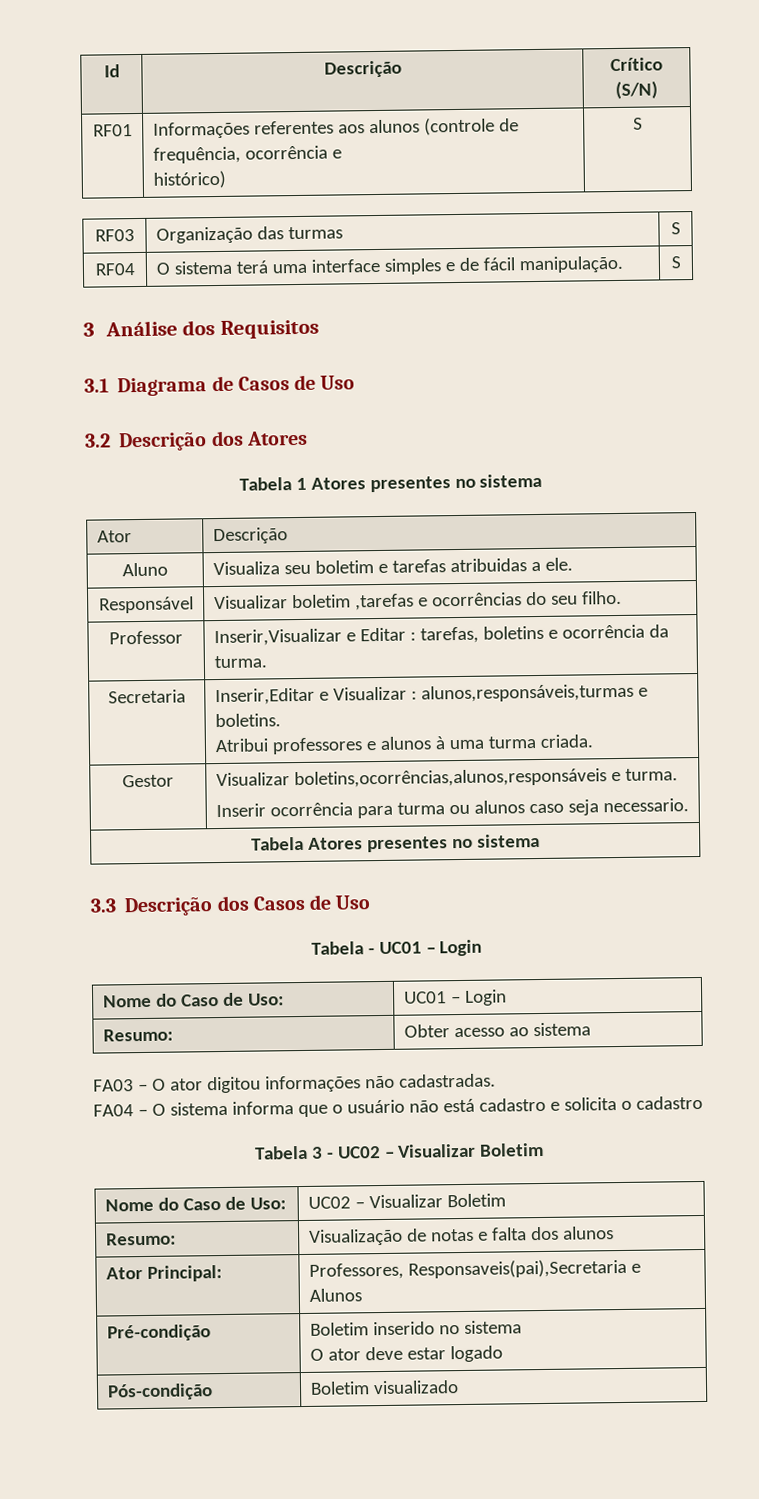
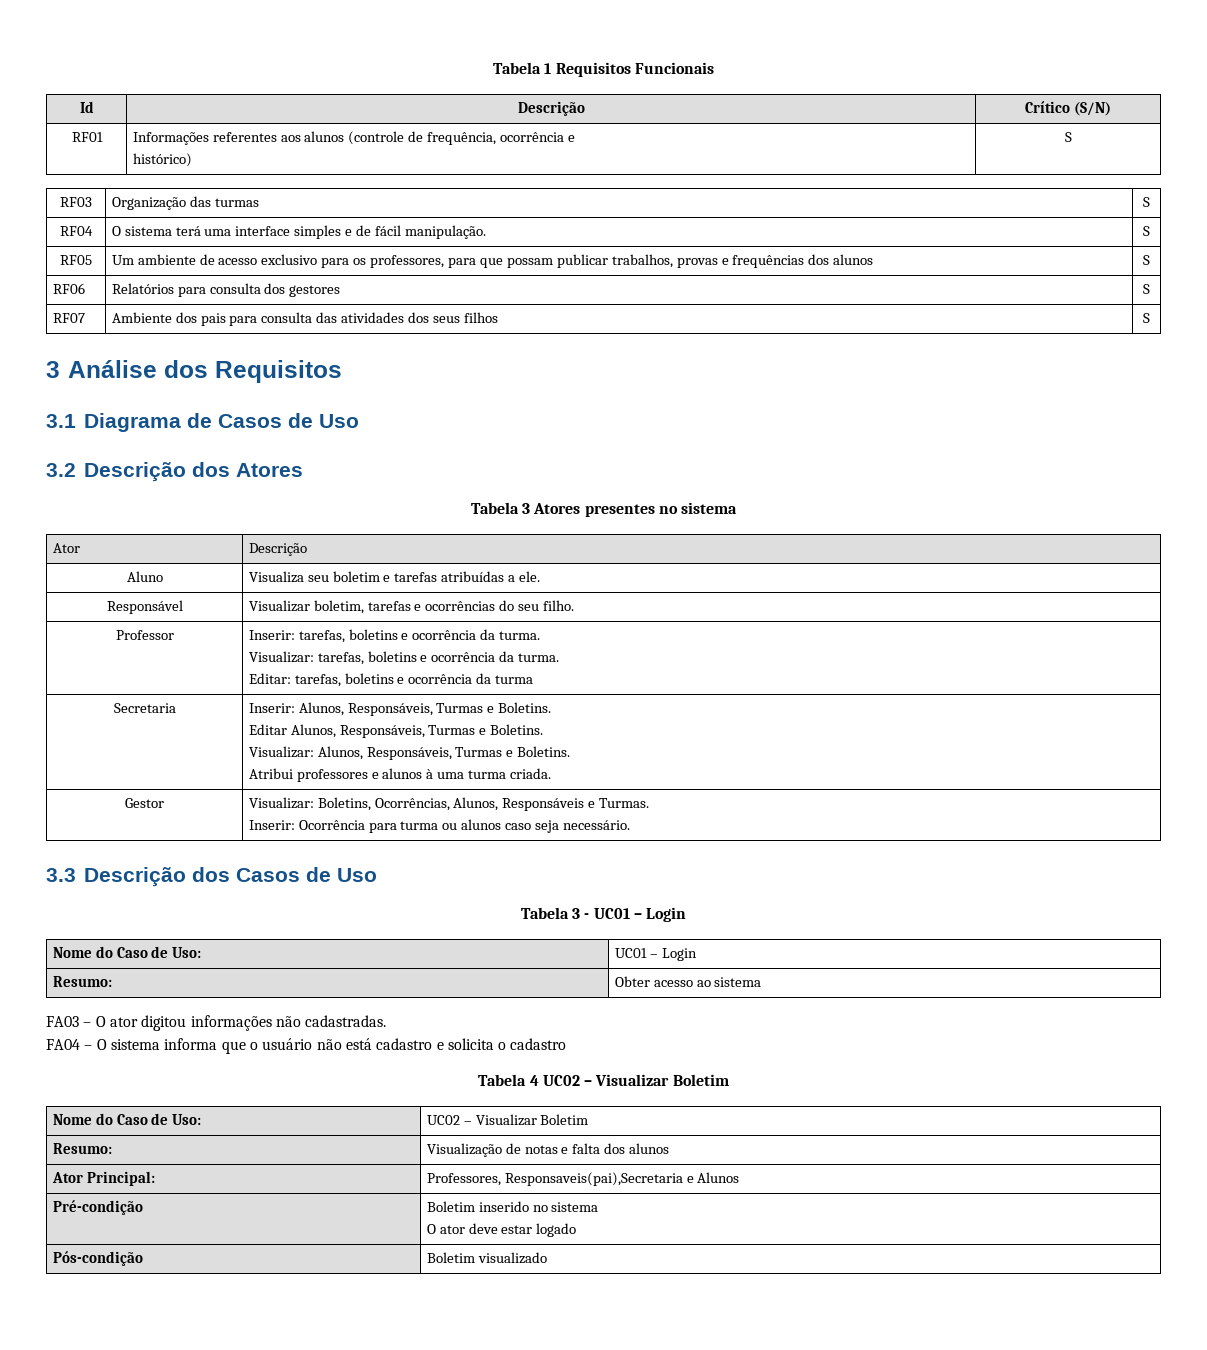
+ Tabela 1 Requisitos Funcionais
+ RF05 | Um ambiente de acesso exclusivo para os professores, para que possam publicar trabalhos, provas e frequências dos alunos | S
+ RF06 | Relatórios para consulta dos gestores | S
+ RF07 | Ambiente dos pais para consulta das atividades dos seus filhos | S
- Tabela 1 Atores presentes no sistema
+ Tabela 3 Atores presentes no sistema
- Aluno | Visualiza seu boletim e tarefas atribuidas a ele.
+ Aluno | Visualiza seu boletim e tarefas atribuídas a ele.
- Responsável | Visualizar boletim ,tarefas e ocorrências do seu filho.
+ Responsável | Visualizar boletim, tarefas e ocorrências do seu filho.
- Professor | Inserir,Visualizar e Editar : tarefas, boletins e ocorrência da turma.
- Secretaria | Inserir,Editar e Visualizar : alunos,responsáveis,turmas e boletins.
+ Professor | Inserir: tarefas, boletins e ocorrência da turma.
+ Visualizar: tarefas, boletins e ocorrência da turma.
+ Editar: tarefas, boletins e ocorrência da turma
+ Secretaria | Inserir: Alunos, Responsáveis, Turmas e Boletins.
+ Editar Alunos, Responsáveis, Turmas e Boletins.
+ Visualizar: Alunos, Responsáveis, Turmas e Boletins.
- Gestor | Visualizar boletins,ocorrências,alunos,responsáveis e turma.
- Inserir ocorrência para turma ou alunos caso seja necessario.
- Tabela Atores presentes no sistema
+ Gestor | Visualizar: Boletins, Ocorrências, Alunos, Responsáveis e Turmas.
+ Inserir: Ocorrência para turma ou alunos caso seja necessário.
- Tabela - UC01 – Login
+ Tabela 3 - UC01 – Login
- Tabela 3 - UC02 – Visualizar Boletim
+ Tabela 4 UC02 – Visualizar Boletim

